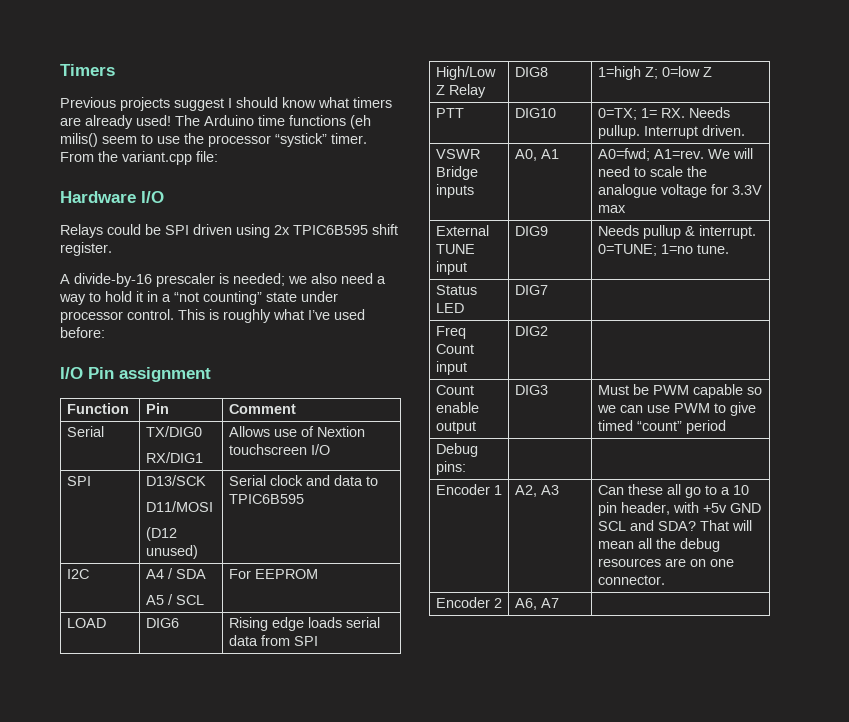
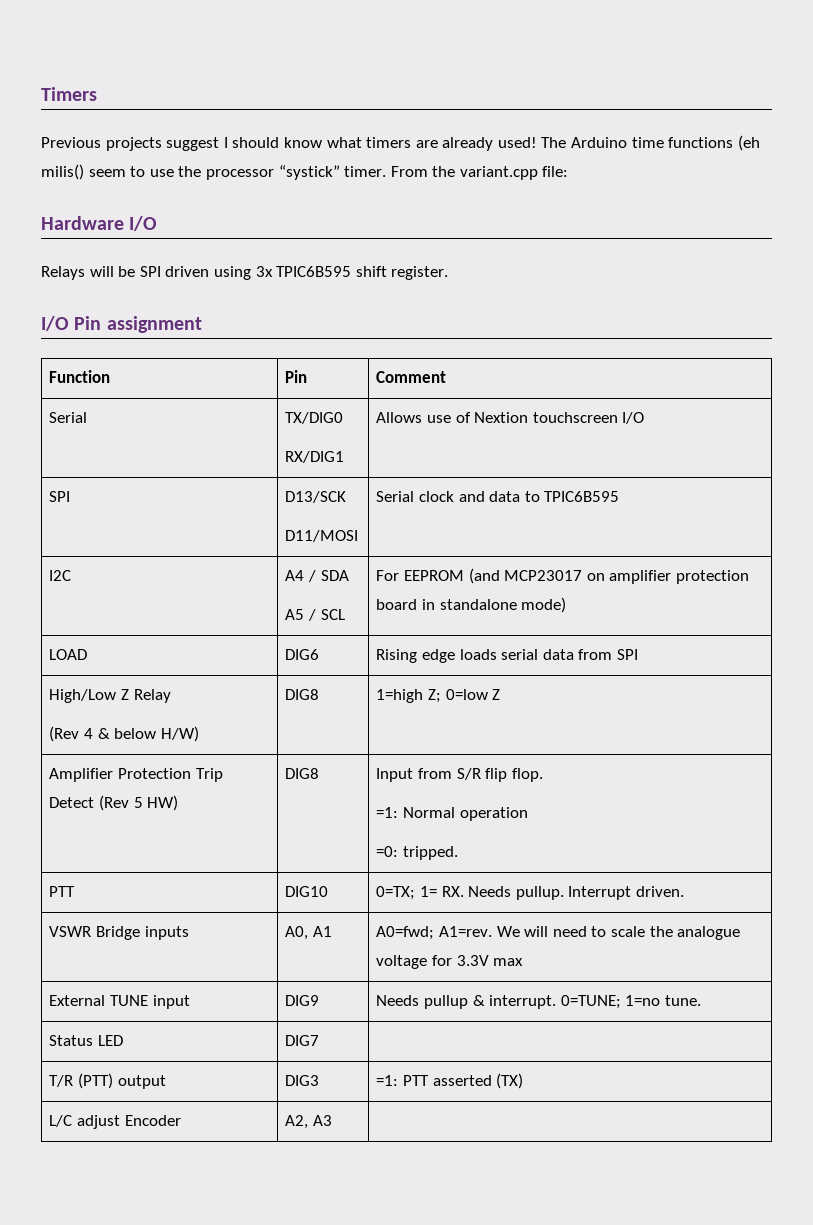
- Relays could be SPI driven using 2x TPIC6B595 shift register.
+ Relays will be SPI driven using 3x TPIC6B595 shift register.
- A divide-by-16 prescaler is needed; we also need a way to hold it in a “not counting” state under processor control. This is roughly what I’ve used before:
  SPI | D13/SCK
- D11/MOSI
- (D12 unused) | Serial clock and data to TPIC6B595
+ D11/MOSI | Serial clock and data to TPIC6B595
  I2C | A4 / SDA
- A5 / SCL | For EEPROM
+ A5 / SCL | For EEPROM (and MCP23017 on amplifier protection board in standalone mode)
- High/Low Z Relay | DIG8 | 1=high Z; 0=low Z
+ High/Low Z Relay
+ (Rev 4 & below H/W) | DIG8 | 1=high Z; 0=low Z
+ Amplifier Protection Trip Detect (Rev 5 HW) | DIG8 | Input from S/R flip flop.
+ =1: Normal operation
+ =0: tripped.
- Freq Count input | DIG2 |
- Count enable output | DIG3 | Must be PWM capable so we can use PWM to give timed “count” period
- Debug pins: | |
- Encoder 1 | A2, A3 | Can these all go to a 10 pin header, with +5v GND SCL and SDA? That will mean all the debug resources are on one connector.
- Encoder 2 | A6, A7 |
+ T/R (PTT) output | DIG3 | =1: PTT asserted (TX)
+ L/C adjust Encoder | A2, A3 |

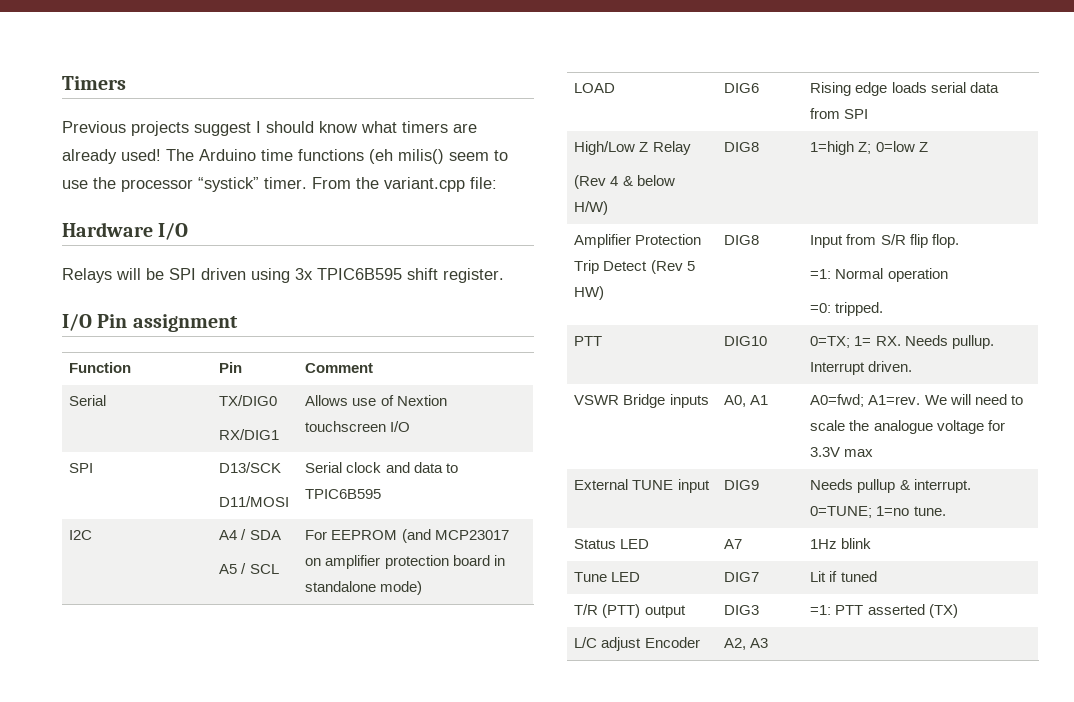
- Status LED | DIG7 |
+ Status LED | A7 | 1Hz blink
+ Tune LED | DIG7 | Lit if tuned

